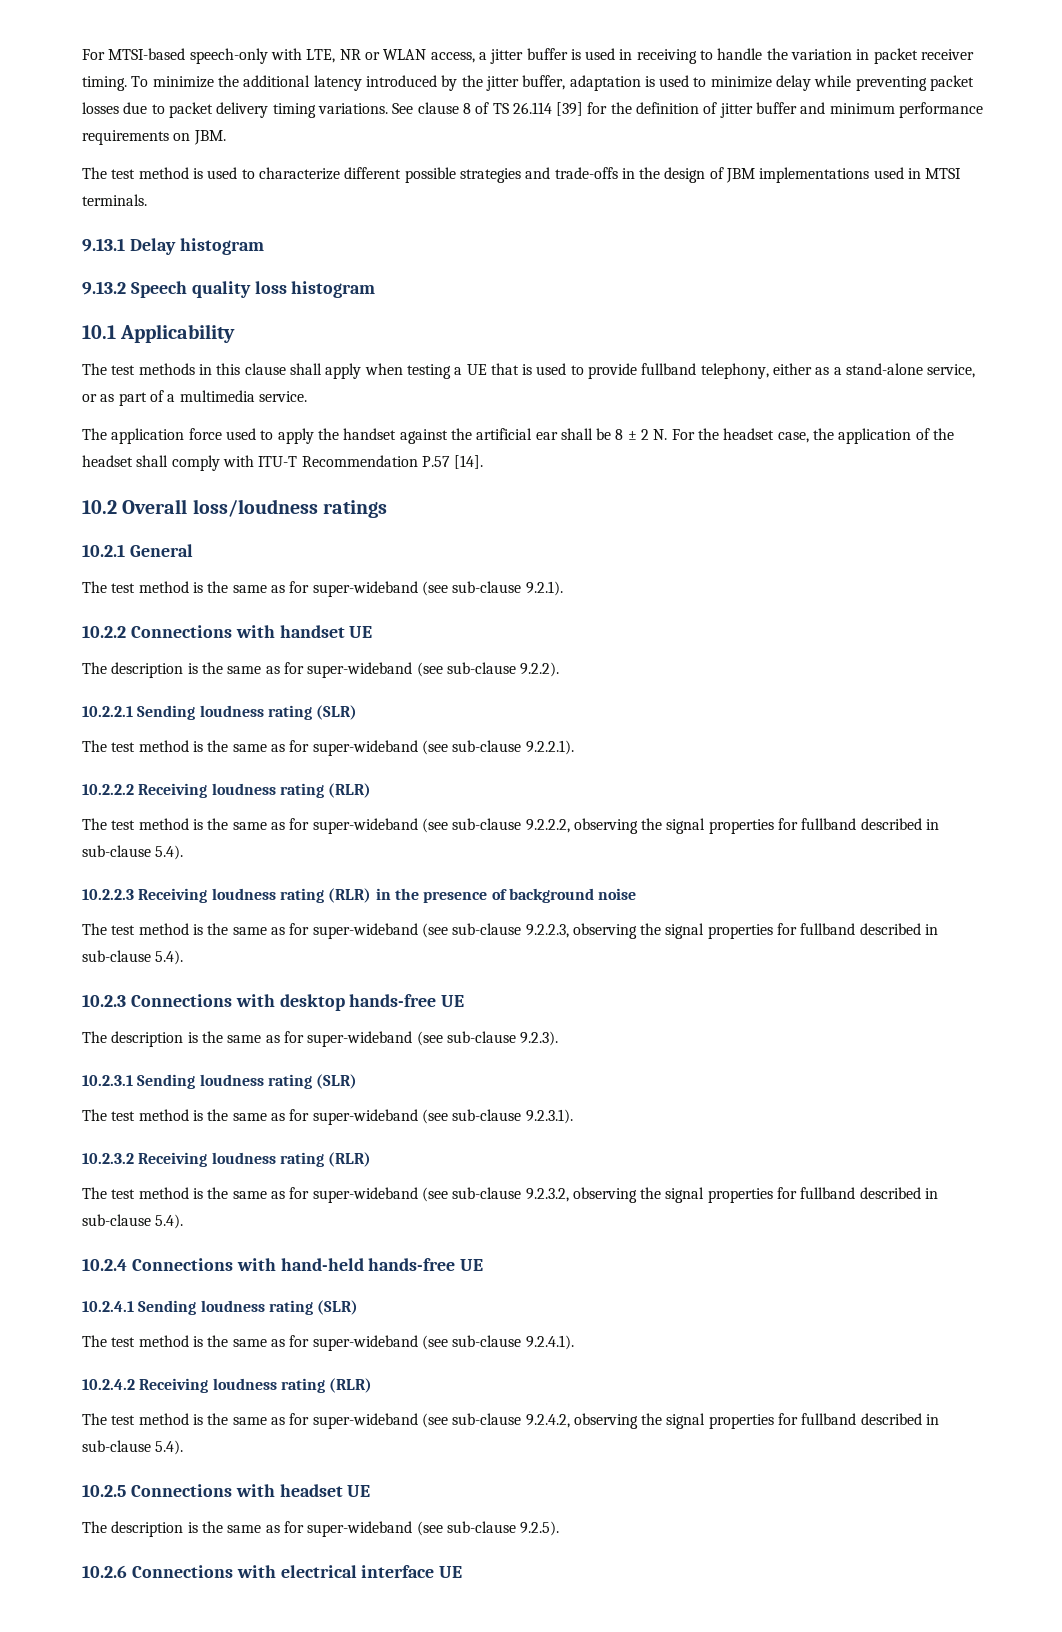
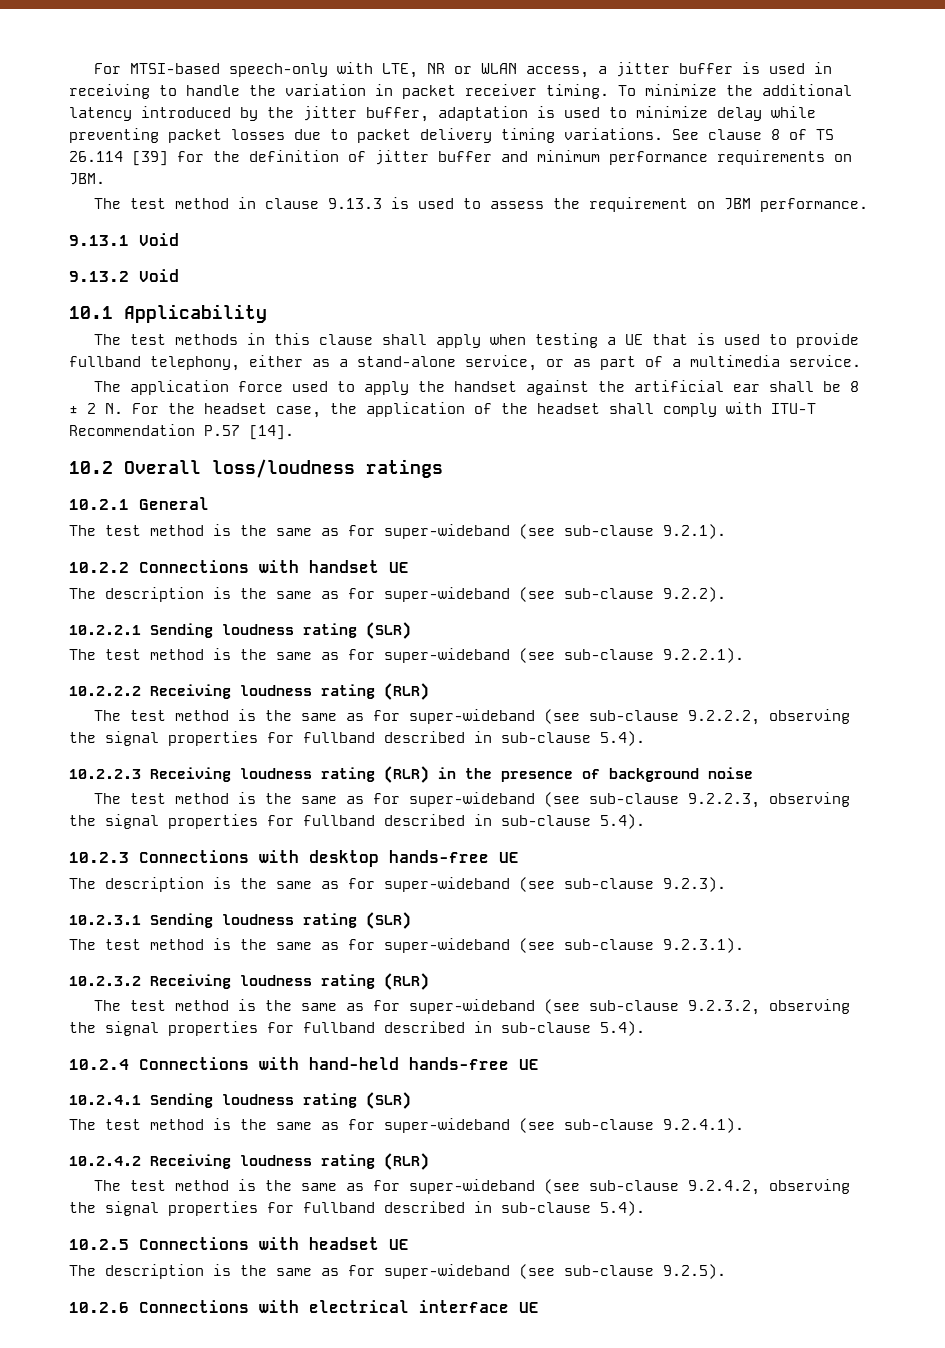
- The test method is used to characterize different possible strategies and trade-offs in the design of JBM implementations used in MTSI terminals.
+ The test method in clause 9.13.3 is used to assess the requirement on JBM performance.
- 9.13.1 Delay histogram
+ 9.13.1 Void
- 9.13.2 Speech quality loss histogram
+ 9.13.2 Void

